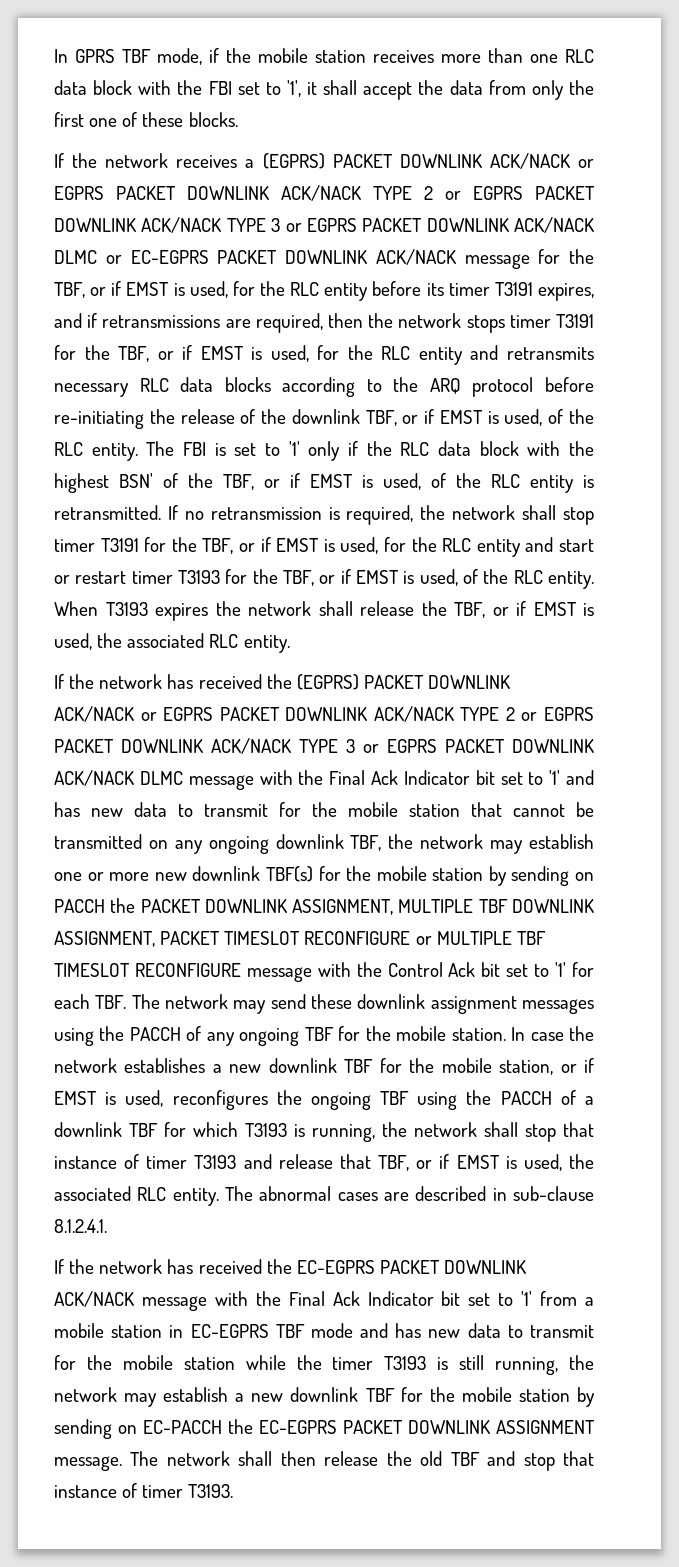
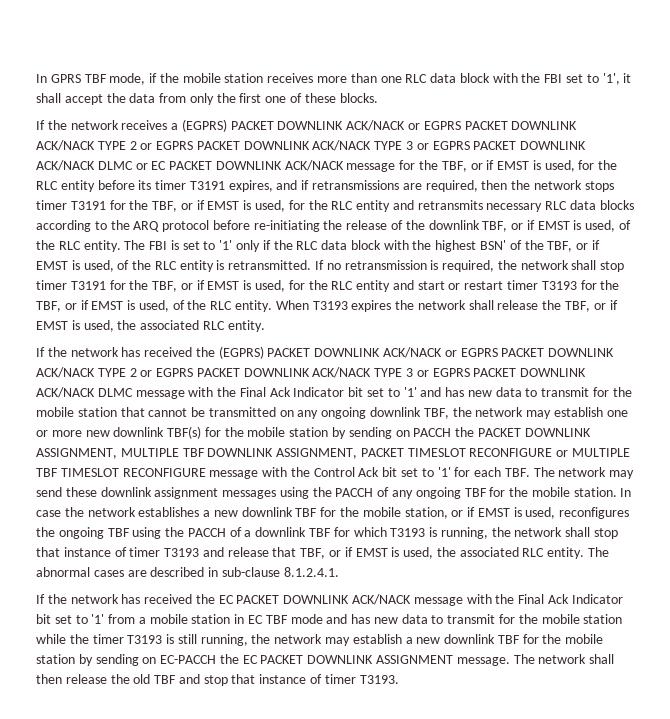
- If the network receives a (EGPRS) PACKET DOWNLINK ACK/NACK or EGPRS PACKET DOWNLINK ACK/NACK TYPE 2 or EGPRS PACKET DOWNLINK ACK/NACK TYPE 3 or EGPRS PACKET DOWNLINK ACK/NACK DLMC or EC-EGPRS PACKET DOWNLINK ACK/NACK message for the TBF, or if EMST is used, for the RLC entity before its timer T3191 expires, and if retransmissions are required, then the network stops timer T3191 for the TBF, or if EMST is used, for the RLC entity and retransmits necessary RLC data blocks according to the ARQ protocol before re-initiating the release of the downlink TBF, or if EMST is used, of the RLC entity.
+ If the network receives a (EGPRS) PACKET DOWNLINK ACK/NACK or EGPRS PACKET DOWNLINK ACK/NACK TYPE 2 or EGPRS PACKET DOWNLINK ACK/NACK TYPE 3 or EGPRS PACKET DOWNLINK ACK/NACK DLMC or EC PACKET DOWNLINK ACK/NACK message for the TBF, or if EMST is used, for the RLC entity before its timer T3191 expires, and if retransmissions are required, then the network stops timer T3191 for the TBF, or if EMST is used, for the RLC entity and retransmits necessary RLC data blocks according to the ARQ protocol before re-initiating the release of the downlink TBF, or if EMST is used, of the RLC entity.
- If the network has received the EC-EGPRS PACKET DOWNLINK ACK/NACK message with the Final Ack Indicator bit set to '1' from a mobile station in EC-EGPRS TBF mode and has new data to transmit for the mobile station while the timer T3193 is still running, the network may establish a new downlink TBF for the mobile station by sending on EC-PACCH the EC-EGPRS PACKET DOWNLINK ASSIGNMENT message.
+ If the network has received the EC PACKET DOWNLINK ACK/NACK message with the Final Ack Indicator bit set to '1' from a mobile station in EC TBF mode and has new data to transmit for the mobile station while the timer T3193 is still running, the network may establish a new downlink TBF for the mobile station by sending on EC-PACCH the EC PACKET DOWNLINK ASSIGNMENT message.

